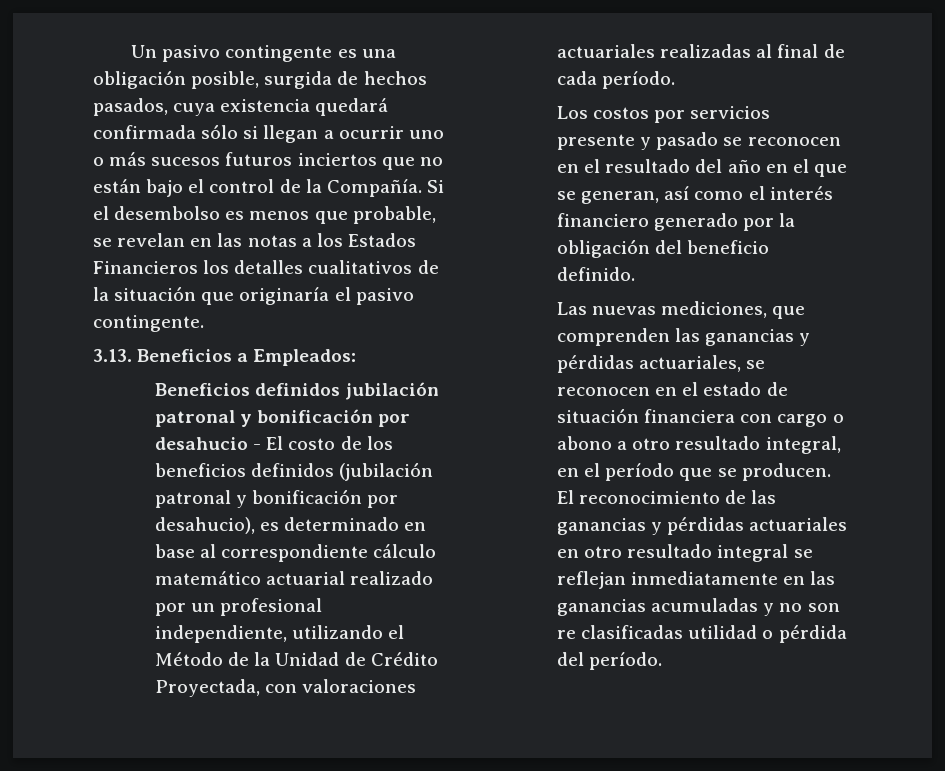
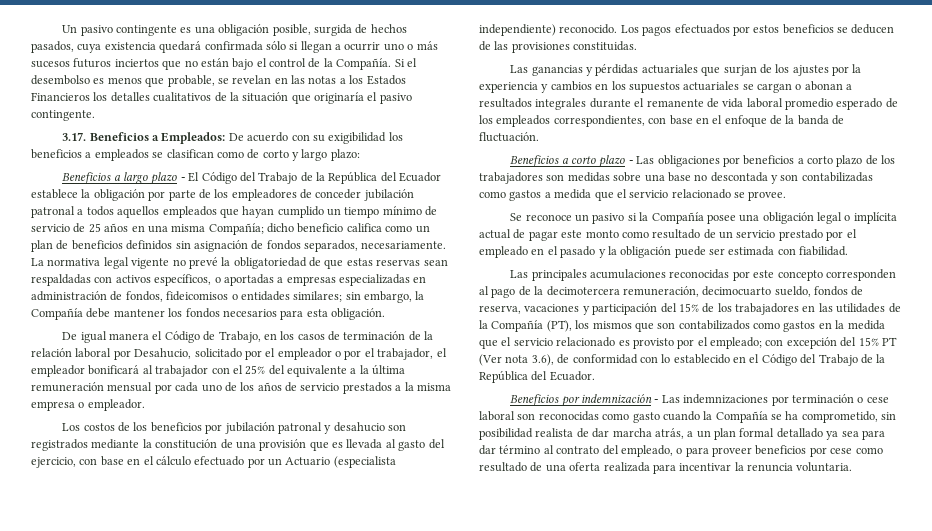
- 3.13. Beneficios a Empleados:
- Beneficios definidos jubilación patronal y bonificación por desahucio - El costo de los beneficios definidos (jubilación patronal y bonificación por desahucio), es determinado en base al correspondiente cálculo matemático actuarial realizado por un profesional independiente, utilizando el Método de la Unidad de Crédito Proyectada, con valoraciones actuariales realizadas al final de cada período.
- Los costos por servicios presente y pasado se reconocen en el resultado del año en el que se generan, así como el interés financiero generado por la obligación del beneficio definido.
- Las nuevas mediciones, que comprenden las ganancias y pérdidas actuariales, se reconocen en el estado de situación financiera con cargo o abono a otro resultado integral, en el período que se producen. El reconocimiento de las ganancias y pérdidas actuariales en otro resultado integral se reflejan inmediatamente en las ganancias acumuladas y no son re clasificadas utilidad o pérdida del período.
+ 3.17. Beneficios a Empleados: De acuerdo con su exigibilidad los beneficios a empleados se clasifican como de corto y largo plazo:
+ Beneficios a largo plazo - El Código del Trabajo de la República del Ecuador establece la obligación por parte de los empleadores de conceder jubilación patronal a todos aquellos empleados que hayan cumplido un tiempo mínimo de servicio de 25 años en una misma Compañía; dicho beneficio califica como un plan de beneficios definidos sin asignación de fondos separados, necesariamente. La normativa legal vigente no prevé la obligatoriedad de que estas reservas sean respaldadas con activos específicos, o aportadas a empresas especializadas en administración de fondos, fideicomisos o entidades similares; sin embargo, la Compañía debe mantener los fondos necesarios para esta obligación.
+ De igual manera el Código de Trabajo, en los casos de terminación de la relación laboral por Desahucio, solicitado por el empleador o por el trabajador, el empleador bonificará al trabajador con el 25% del equivalente a la última remuneración mensual por cada uno de los años de servicio prestados a la misma empresa o empleador.
+ Los costos de los beneficios por jubilación patronal y desahucio son registrados mediante la constitución de una provisión que es llevada al gasto del ejercicio, con base en el cálculo efectuado por un Actuario (especialista independiente) reconocido. Los pagos efectuados por estos beneficios se deducen de las provisiones constituidas.
+ Las ganancias y pérdidas actuariales que surjan de los ajustes por la experiencia y cambios en los supuestos actuariales se cargan o abonan a resultados integrales durante el remanente de vida laboral promedio esperado de los empleados correspondientes, con base en el enfoque de la banda de fluctuación.
+ Beneficios a corto plazo - Las obligaciones por beneficios a corto plazo de los trabajadores son medidas sobre una base no descontada y son contabilizadas como gastos a medida que el servicio relacionado se provee.
+ Se reconoce un pasivo si la Compañía posee una obligación legal o implícita actual de pagar este monto como resultado de un servicio prestado por el empleado en el pasado y la obligación puede ser estimada con fiabilidad.
+ Las principales acumulaciones reconocidas por este concepto corresponden al pago de la decimotercera remuneración, decimocuarto sueldo, fondos de reserva, vacaciones y participación del 15% de los trabajadores en las utilidades de la Compañía (PT), los mismos que son contabilizados como gastos en la medida que el servicio relacionado es provisto por el empleado; con excepción del 15% PT (Ver nota 3.6), de conformidad con lo establecido en el Código del Trabajo de la República del Ecuador.
+ Beneficios por indemnización - Las indemnizaciones por terminación o cese laboral son reconocidas como gasto cuando la Compañía se ha comprometido, sin posibilidad realista de dar marcha atrás, a un plan formal detallado ya sea para dar término al contrato del empleado, o para proveer beneficios por cese como resultado de una oferta realizada para incentivar la renuncia voluntaria.

